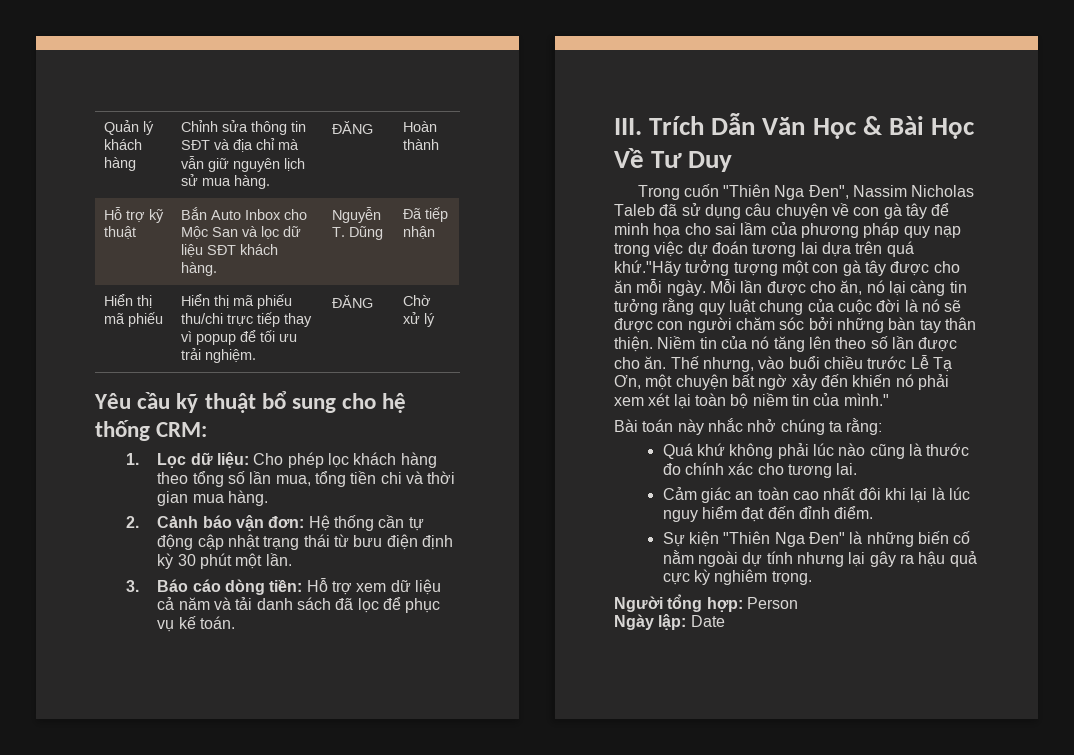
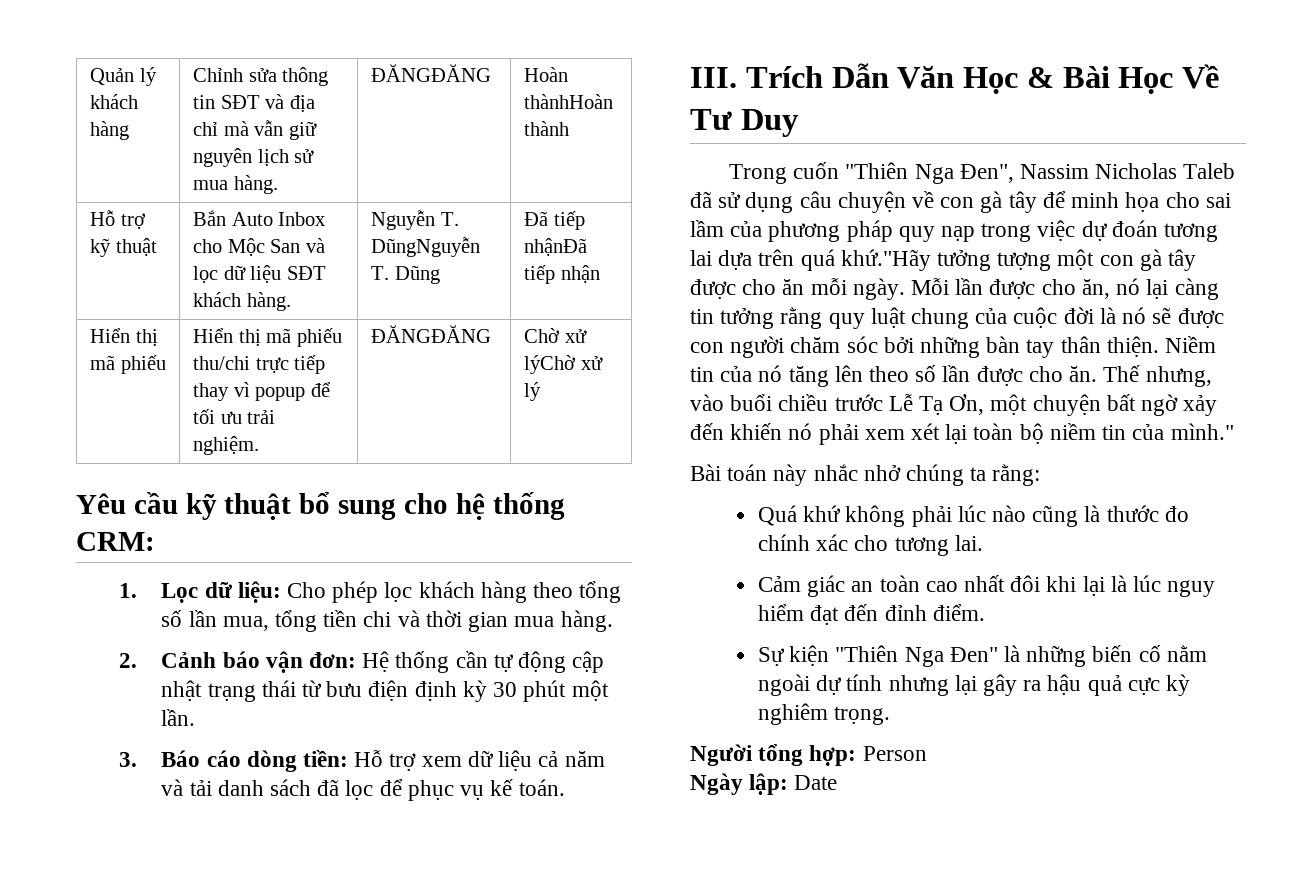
- Quản lý khách hàng | Chỉnh sửa thông tin SĐT và địa chỉ mà vẫn giữ nguyên lịch sử mua hàng. | ĐĂNG | Hoàn thành
+ Quản lý khách hàng | Chỉnh sửa thông tin SĐT và địa chỉ mà vẫn giữ nguyên lịch sử mua hàng. | ĐĂNGĐĂNG | Hoàn thànhHoàn thành
- Hỗ trợ kỹ thuật | Bắn Auto Inbox cho Mộc San và lọc dữ liệu SĐT khách hàng. | Nguyễn T. Dũng | Đã tiếp nhận
+ Hỗ trợ kỹ thuật | Bắn Auto Inbox cho Mộc San và lọc dữ liệu SĐT khách hàng. | Nguyễn T. DũngNguyễn T. Dũng | Đã tiếp nhậnĐã tiếp nhận
- Hiển thị mã phiếu | Hiển thị mã phiếu thu/chi trực tiếp thay vì popup để tối ưu trải nghiệm. | ĐĂNG | Chờ xử lý
+ Hiển thị mã phiếu | Hiển thị mã phiếu thu/chi trực tiếp thay vì popup để tối ưu trải nghiệm. | ĐĂNGĐĂNG | Chờ xử lýChờ xử lý

